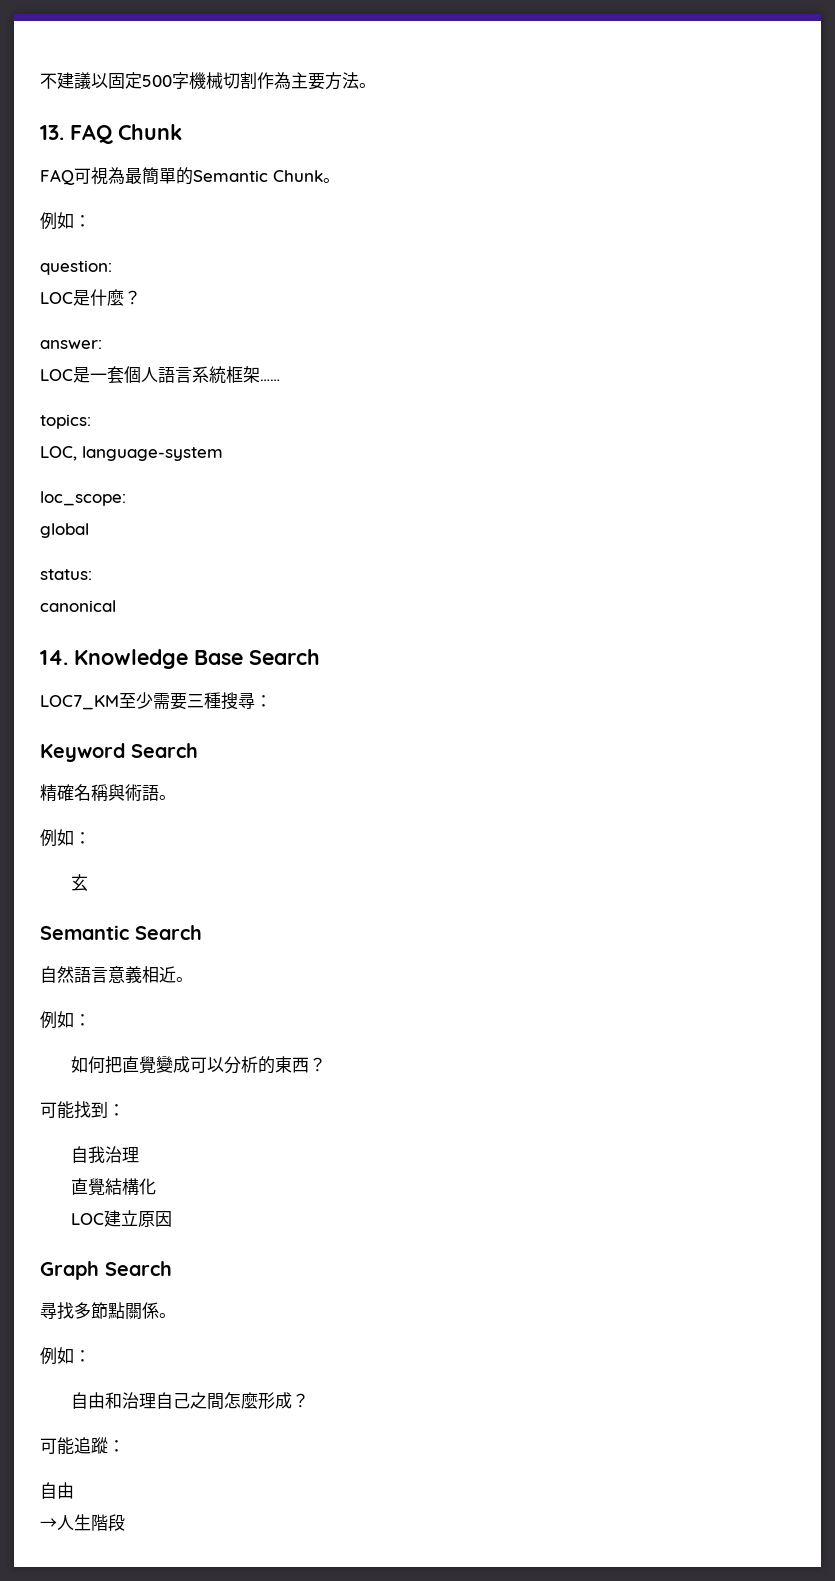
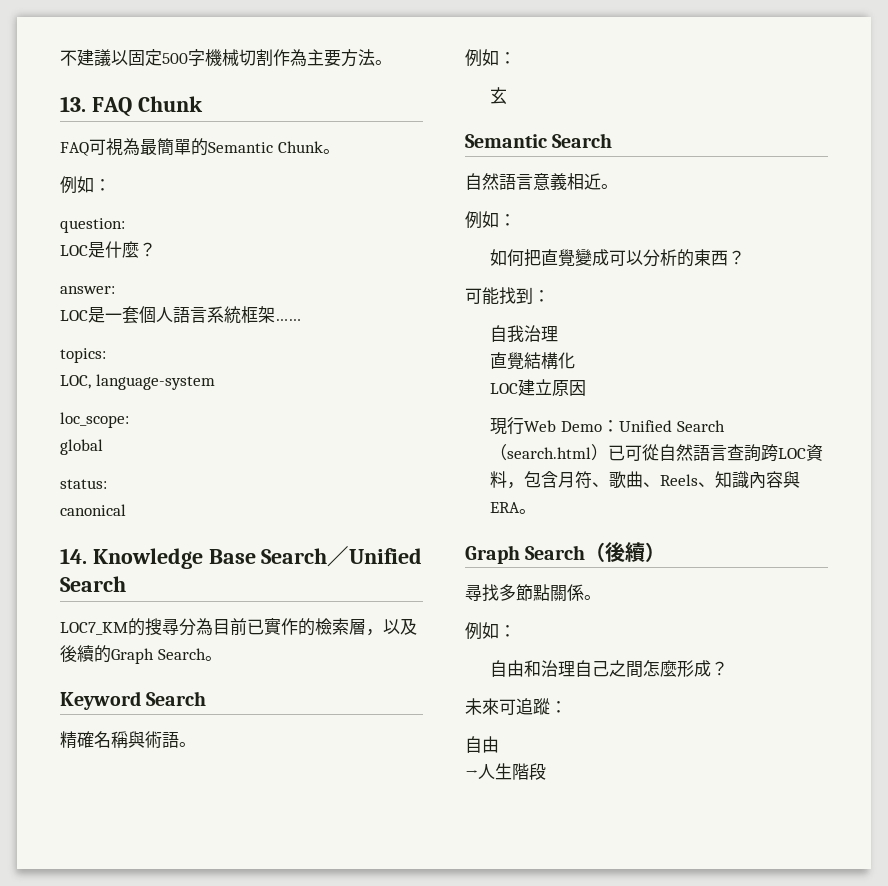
- 14. Knowledge Base Search
+ 14. Knowledge Base Search／Unified Search
- LOC7_KM至少需要三種搜尋：
+ LOC7_KM的搜尋分為目前已實作的檢索層，以及後續的Graph Search。
- Graph Search
+ 現行Web Demo：Unified Search（search.html）已可從自然語言查詢跨LOC資料，包含月符、歌曲、Reels、知識內容與ERA。
+ Graph Search（後續）
- 可能追蹤：
+ 未來可追蹤：

